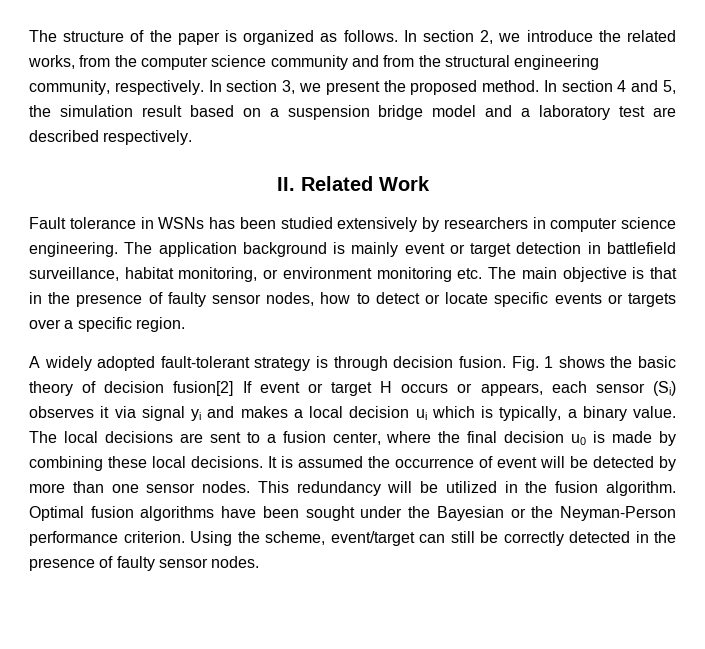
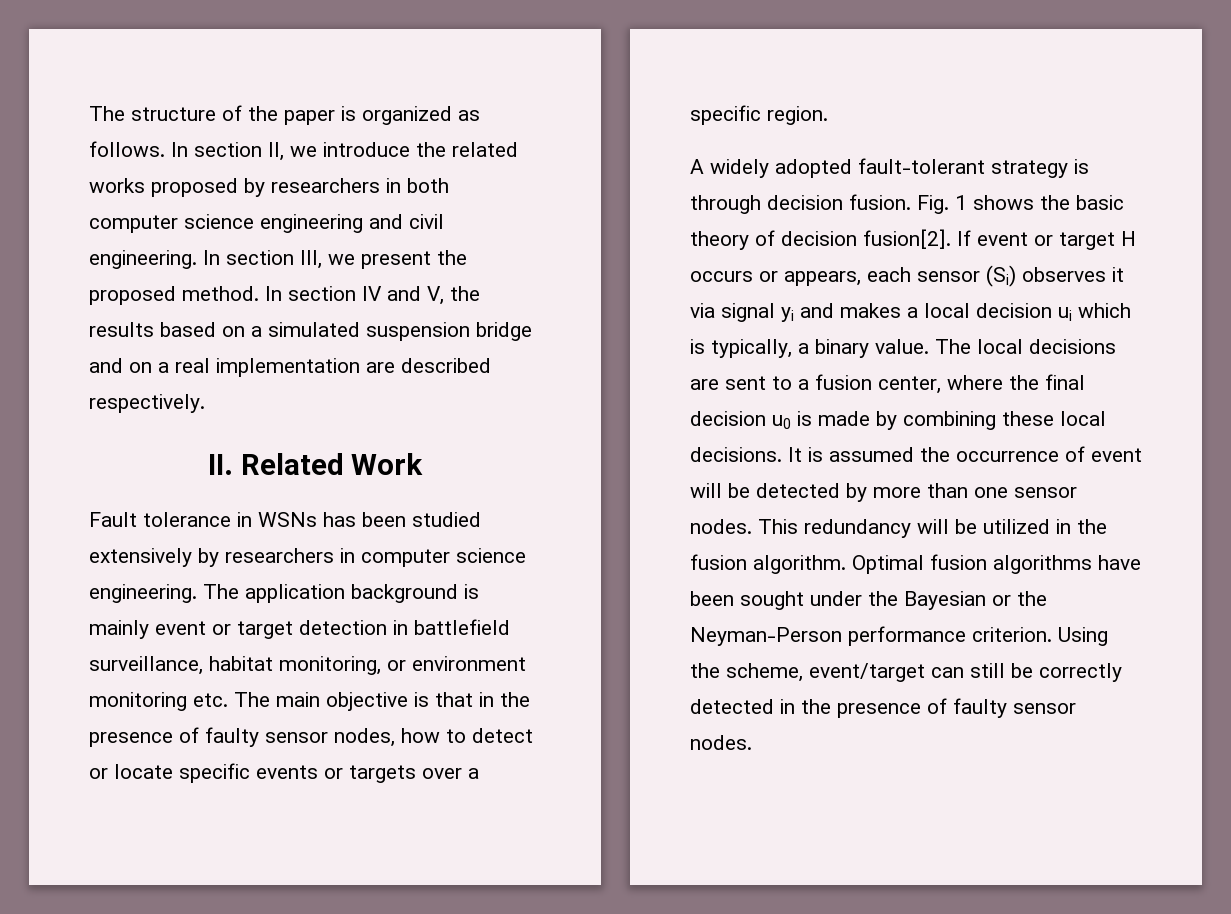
- In section 2, we introduce the related works, from the computer science community and from the structural engineering community, respectively. In section 3, we present the proposed method.
+ In section II, we introduce the related works proposed by researchers in both computer science engineering and civil engineering. In section III, we present the proposed method.
- In section 4 and 5, the simulation result based on a suspension bridge model and a laboratory test are described respectively.
+ In section IV and V, the results based on a simulated suspension bridge and on a real implementation are described respectively.
- Fig. 1 shows the basic theory of decision fusion[2] If event or target H occurs or appears, each sensor (Si) observes it via signal yi and makes a local decision ui which is typically, a binary value.
+ Fig. 1 shows the basic theory of decision fusion[2]. If event or target H occurs or appears, each sensor (Si) observes it via signal yi and makes a local decision ui which is typically, a binary value.

